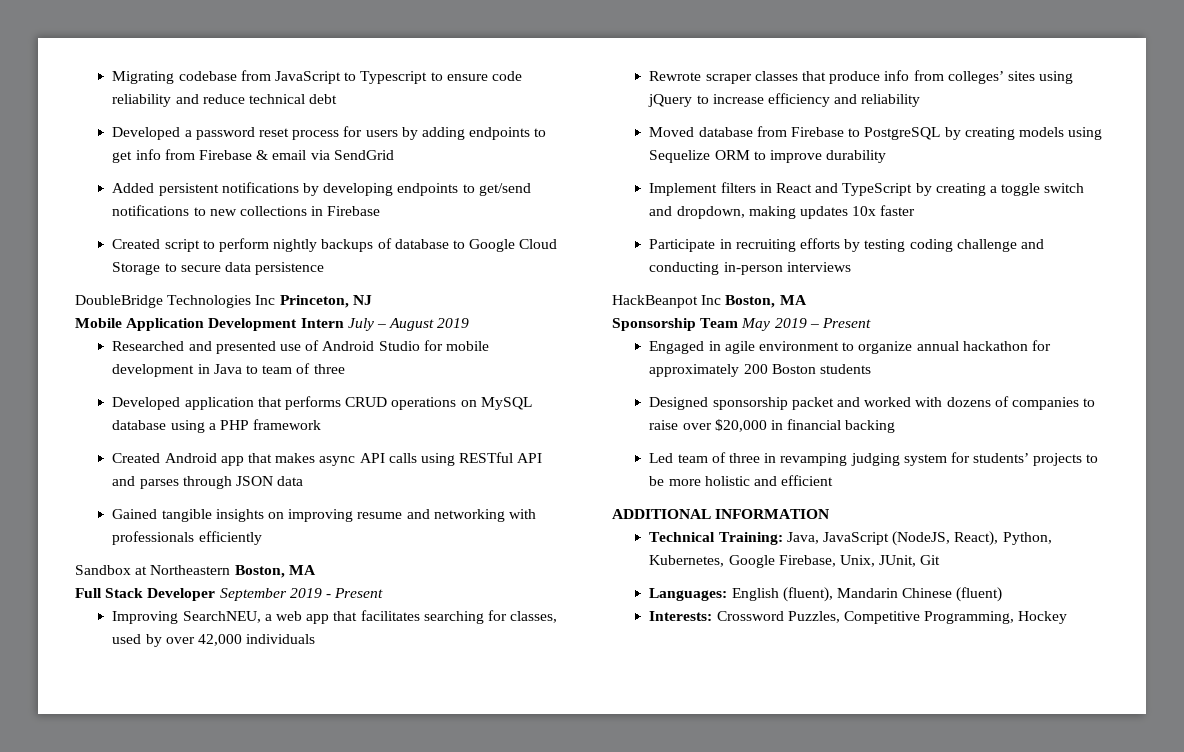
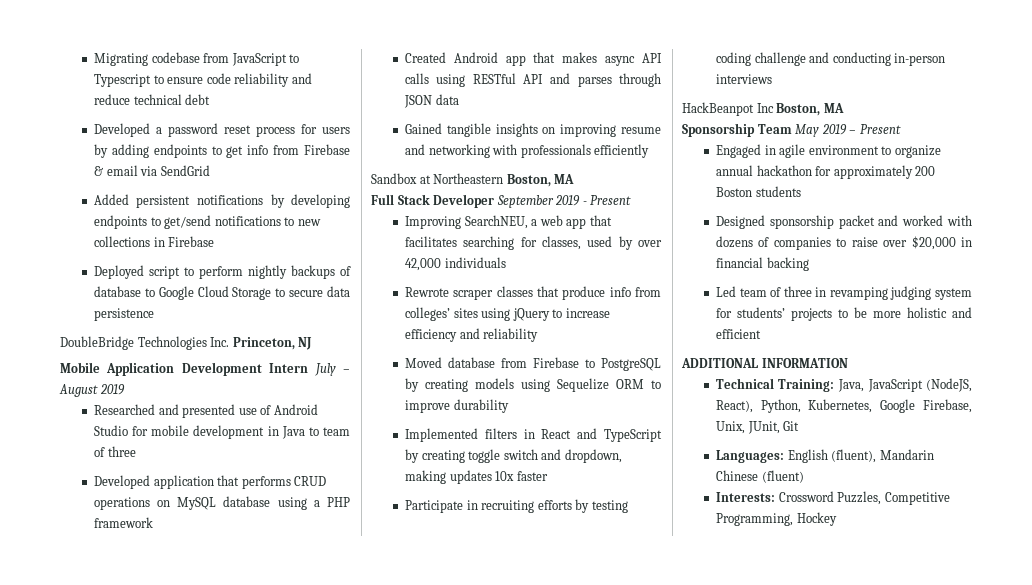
- Created script to perform nightly backups of database to Google Cloud Storage to secure data persistence
+ Deployed script to perform nightly backups of database to Google Cloud Storage to secure data persistence
- DoubleBridge Technologies Inc Princeton, NJ
+ DoubleBridge Technologies Inc. Princeton, NJ
- Implement filters in React and TypeScript by creating a toggle switch and dropdown, making updates 10x faster
+ Implemented filters in React and TypeScript by creating toggle switch and dropdown, making updates 10x faster

